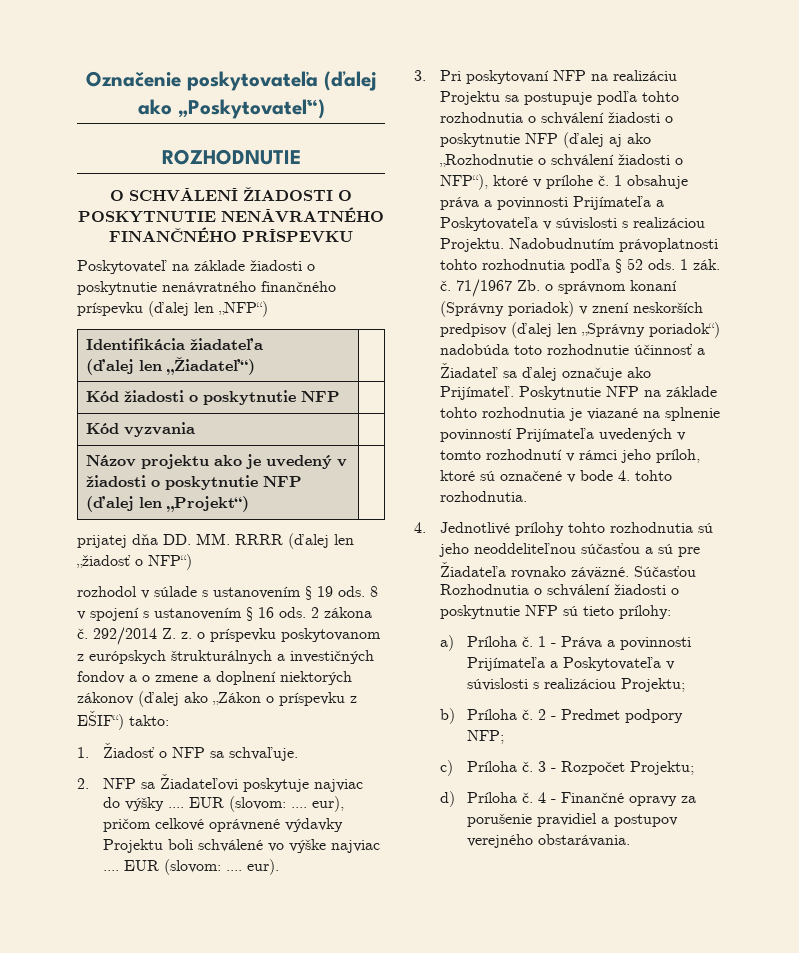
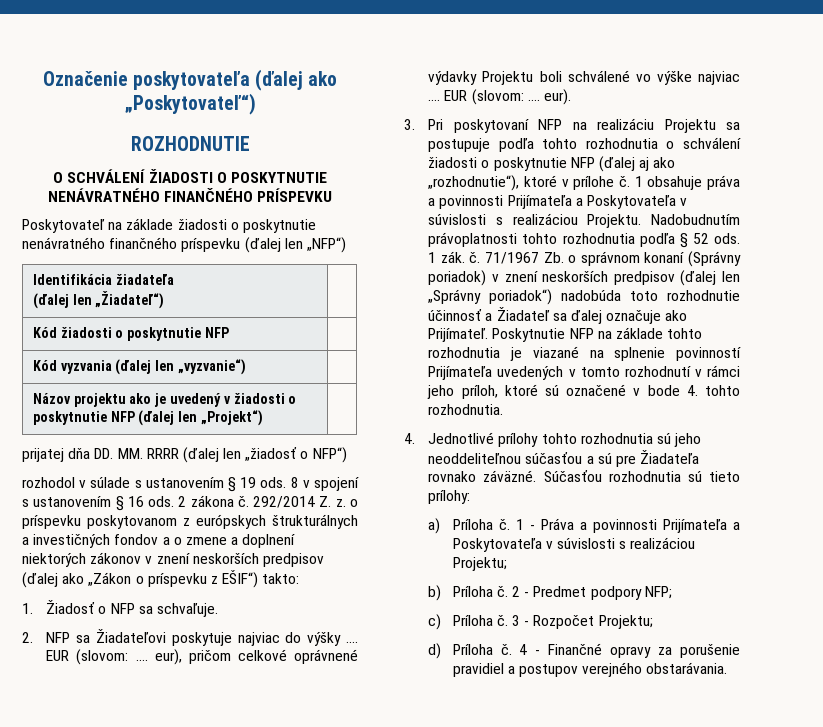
- Kód vyzvania |
+ Kód vyzvania (ďalej len „vyzvanie“) |
- 292/2014 Z. z. o príspevku poskytovanom z európskych štrukturálnych a investičných fondov a o zmene a doplnení niektorých zákonov (ďalej ako „Zákon o príspevku z EŠIF“) takto:
+ 292/2014 Z. z. o príspevku poskytovanom z európskych štrukturálnych a investičných fondov a o zmene a doplnení niektorých zákonov v znení neskorších predpisov (ďalej ako „Zákon o príspevku z EŠIF“) takto:
- 3. Pri poskytovaní NFP na realizáciu Projektu sa postupuje podľa tohto rozhodnutia o schválení žiadosti o poskytnutie NFP (ďalej aj ako „Rozhodnutie o schválení žiadosti o NFP“), ktoré v prílohe č.
+ 3. Pri poskytovaní NFP na realizáciu Projektu sa postupuje podľa tohto rozhodnutia o schválení žiadosti o poskytnutie NFP (ďalej aj ako „rozhodnutie“), ktoré v prílohe č.
- Súčasťou Rozhodnutia o schválení žiadosti o poskytnutie NFP sú tieto prílohy:
+ Súčasťou rozhodnutia sú tieto prílohy:

